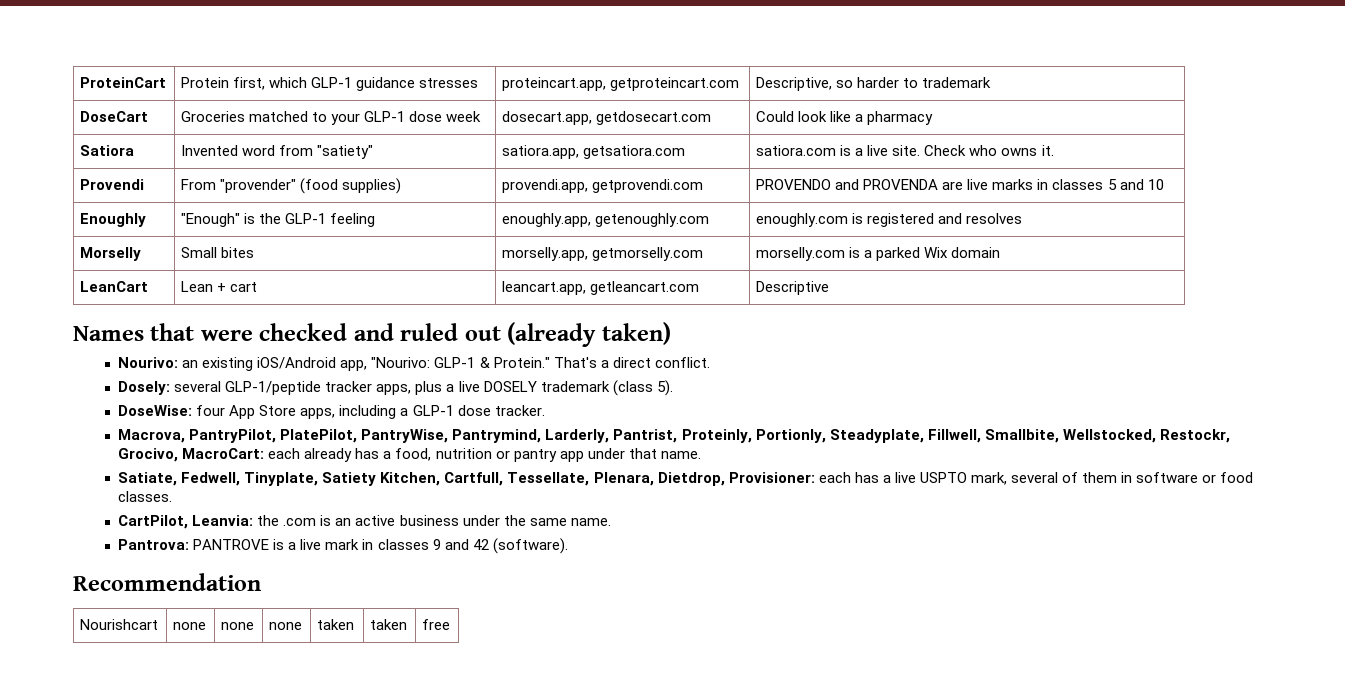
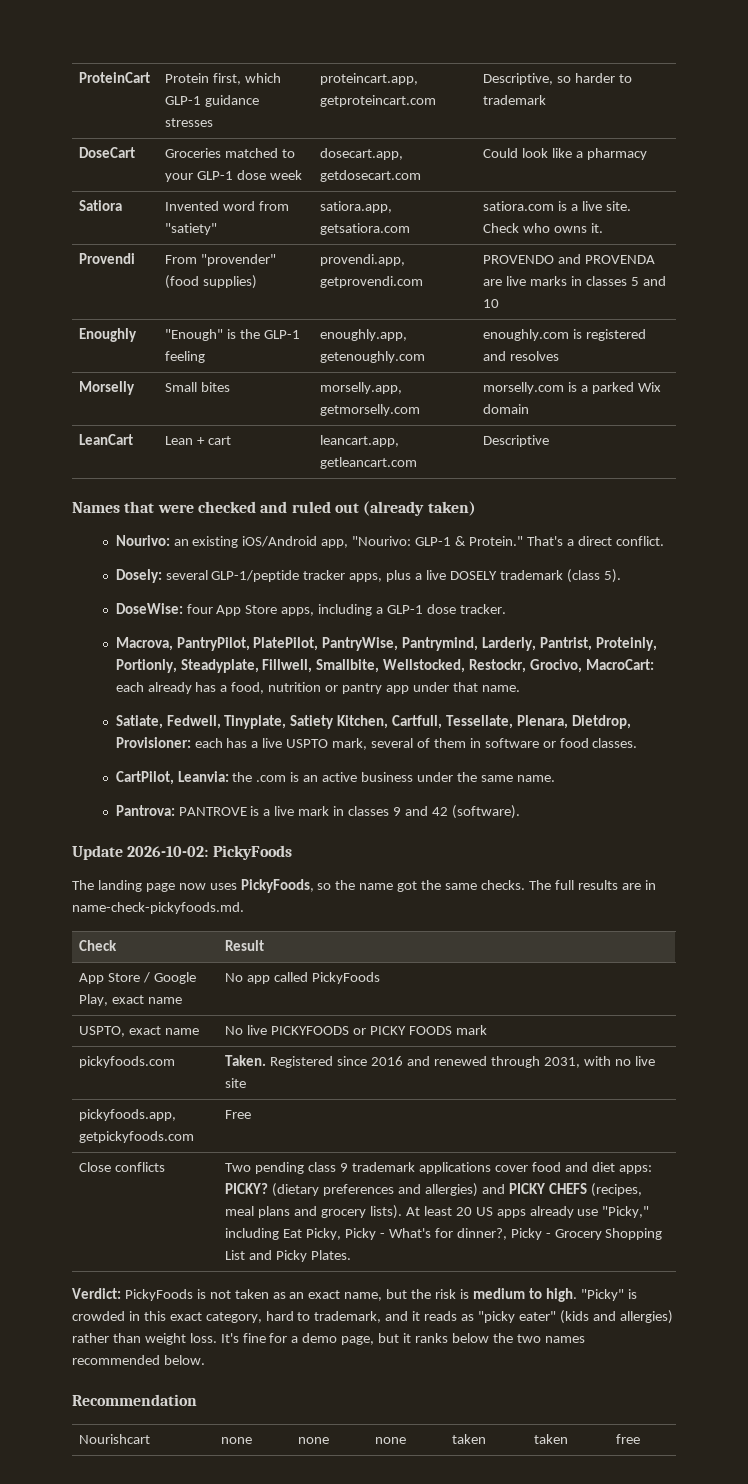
+ Update 2026-10-02: PickyFoods
+ The landing page now uses PickyFoods, so the name got the same checks. The full results are in name-check-pickyfoods.md.
+ Check | Result
+ App Store / Google Play, exact name | No app called PickyFoods
+ USPTO, exact name | No live PICKYFOODS or PICKY FOODS mark
+ pickyfoods.com | Taken. Registered since 2016 and renewed through 2031, with no live site
+ pickyfoods.app, getpickyfoods.com | Free
+ Close conflicts | Two pending class 9 trademark applications cover food and diet apps: PICKY? (dietary preferences and allergies) and PICKY CHEFS (recipes, meal plans and grocery lists). At least 20 US apps already use "Picky," including Eat Picky, Picky - What's for dinner?, Picky - Grocery Shopping List and Picky Plates.
+ Verdict: PickyFoods is not taken as an exact name, but the risk is medium to high. "Picky" is crowded in this exact category, hard to trademark, and it reads as "picky eater" (kids and allergies) rather than weight loss. It's fine for a demo page, but it ranks below the two names recommended below.

